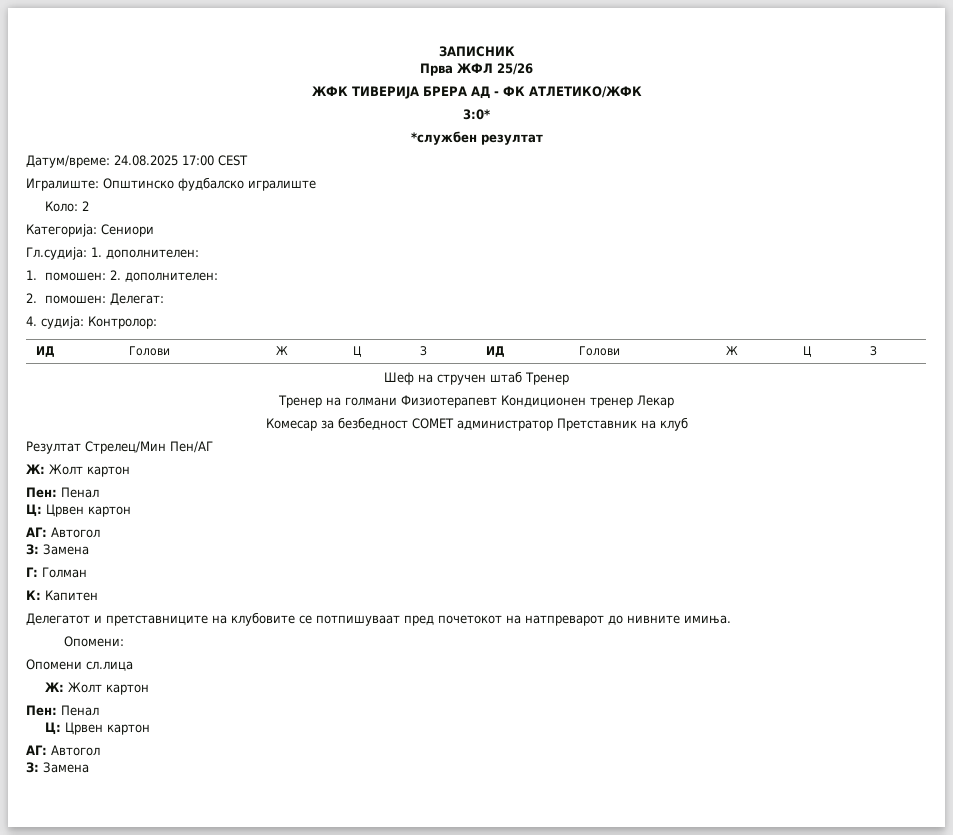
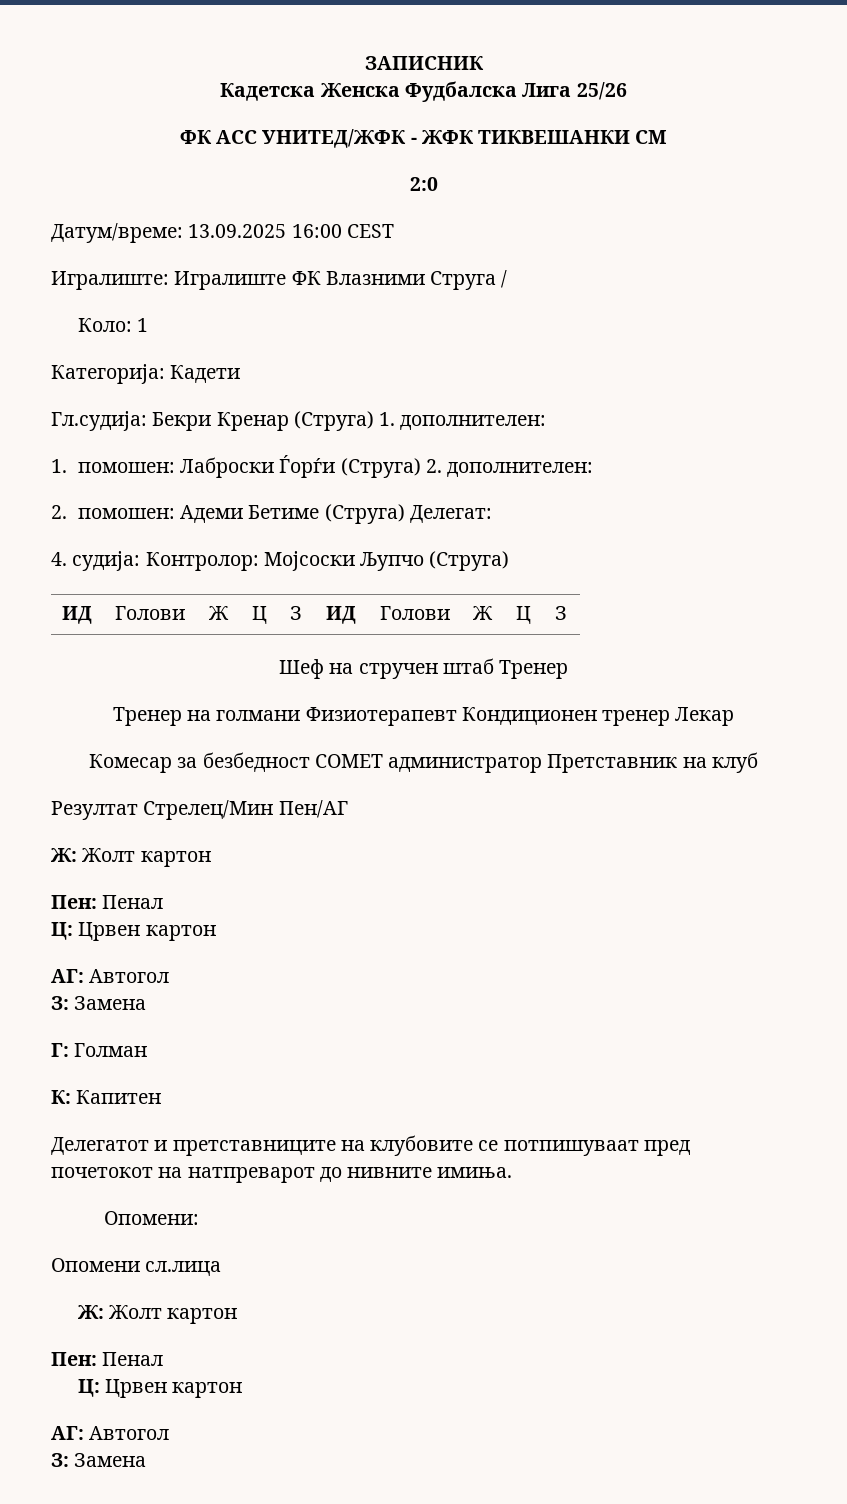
- Прва ЖФЛ 25/26
- ЖФК ТИВЕРИЈА БРЕРА АД - ФК АТЛЕТИКО/ЖФК
- 3:0*
- *службен резултат
+ Кадетска Женска Фудбалска Лига 25/26
+ ФК АСС УНИТЕД/ЖФК - ЖФК ТИКВЕШАНКИ СМ
+ 2:0
- Датум/време: 24.08.2025 17:00 CEST
+ Датум/време: 13.09.2025 16:00 CEST
- Игралиште: Општинско фудбалско игралиште
+ Игралиште: Игралиште ФК Влазними Струга /
- Коло: 2
+ Коло: 1
- Категорија: Сениори
+ Категорија: Кадети
- Гл.судија: 1. дополнителен:
+ Гл.судија: Бекри Кренар (Струга) 1. дополнителен:
- 1. помошен: 2. дополнителен:
+ 1. помошен: Лаброски Ѓорѓи (Струга) 2. дополнителен:
- 2. помошен: Делегат:
+ 2. помошен: Адеми Бетиме (Струга) Делегат:
- 4. судија: Контролор:
+ 4. судија: Контролор: Мојсоски Љупчо (Струга)

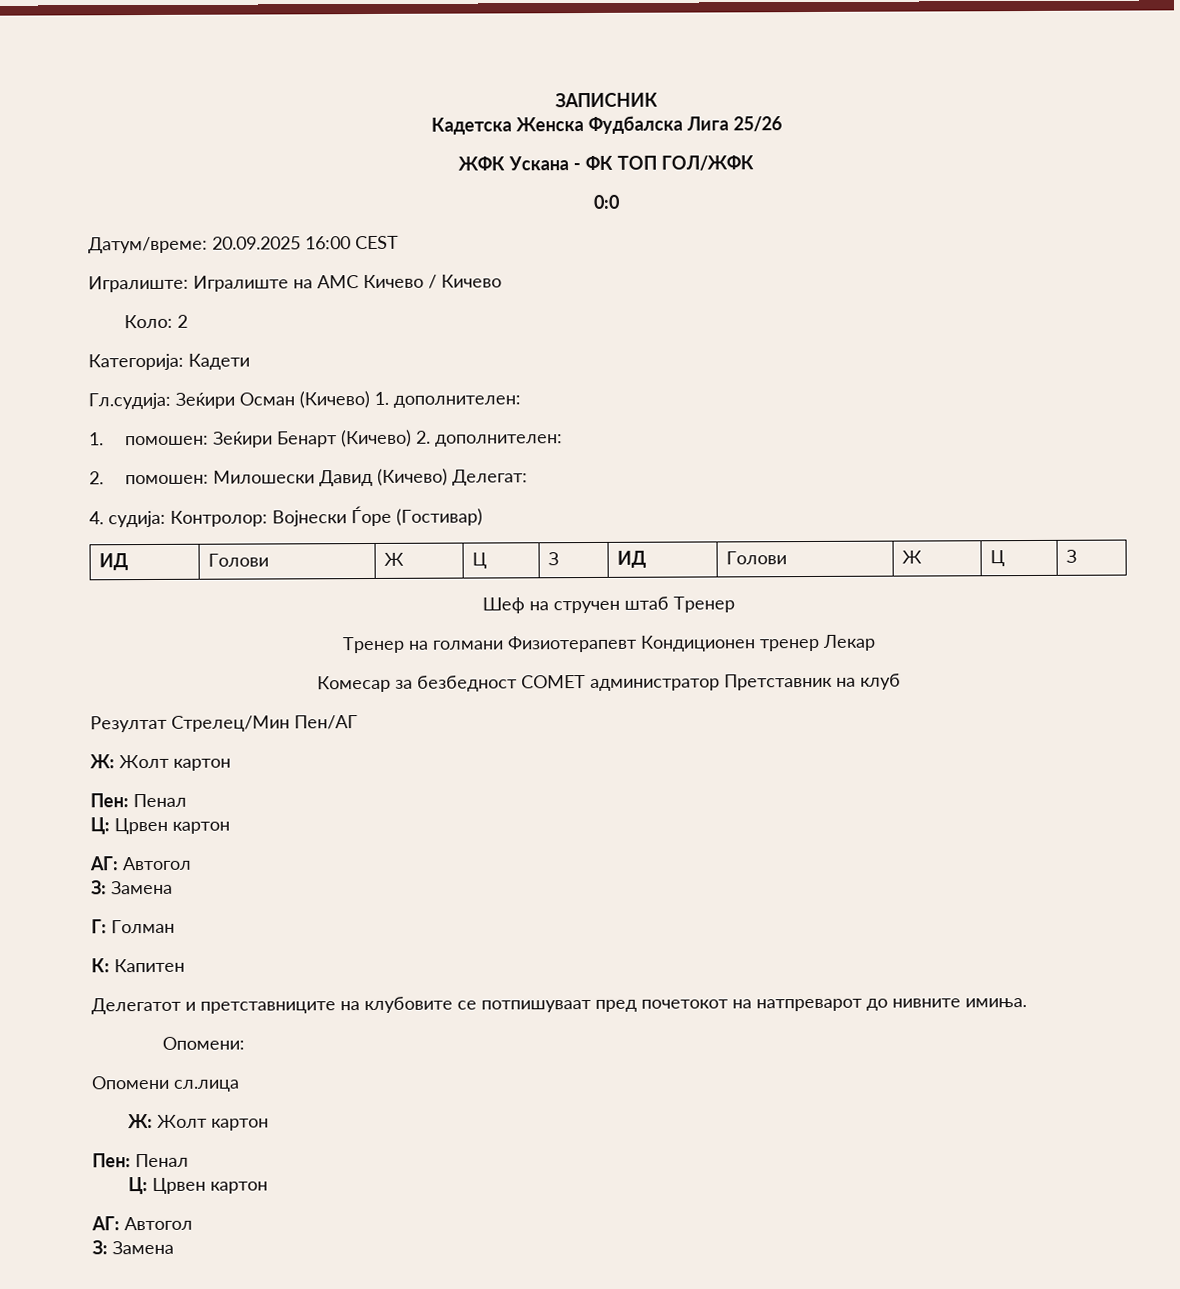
- ФК АСС УНИТЕД/ЖФК - ЖФК ТИКВЕШАНКИ СМ
- 2:0
+ ЖФК Ускана - ФК ТОП ГОЛ/ЖФК
+ 0:0
- Датум/време: 13.09.2025 16:00 CEST
+ Датум/време: 20.09.2025 16:00 CEST
- Игралиште: Игралиште ФК Влазними Струга /
+ Игралиште: Игралиште на АМС Кичево / Кичево
- Коло: 1
+ Коло: 2
- Гл.судија: Бекри Кренар (Струга) 1. дополнителен:
+ Гл.судија: Зеќири Осман (Кичево) 1. дополнителен:
- 1. помошен: Лаброски Ѓорѓи (Струга) 2. дополнителен:
+ 1. помошен: Зеќири Бенарт (Кичево) 2. дополнителен:
- 2. помошен: Адеми Бетиме (Струга) Делегат:
+ 2. помошен: Милошески Давид (Кичево) Делегат:
- 4. судија: Контролор: Мојсоски Љупчо (Струга)
+ 4. судија: Контролор: Војнески Ѓоре (Гостивар)

